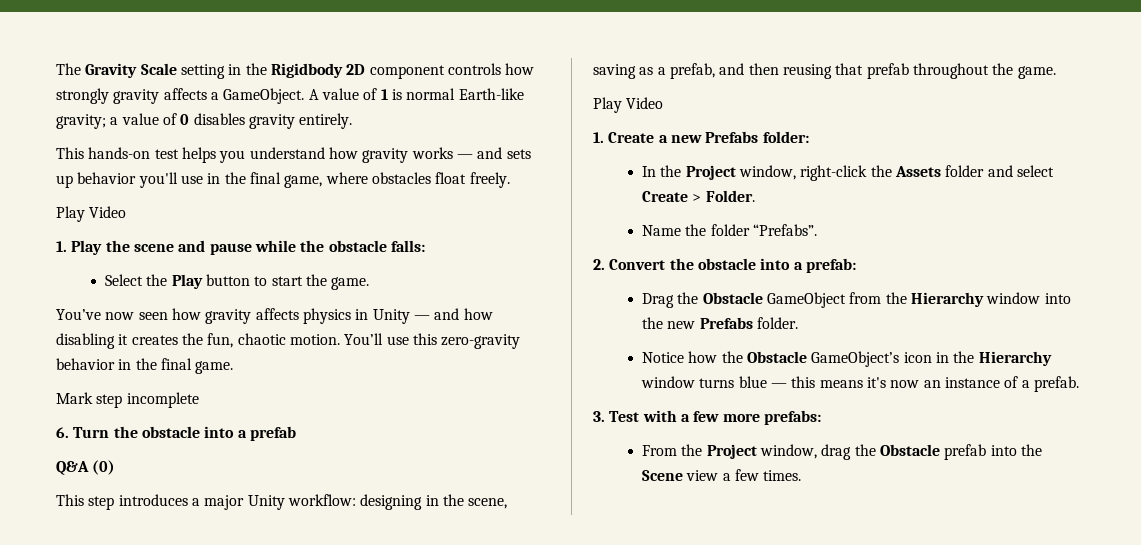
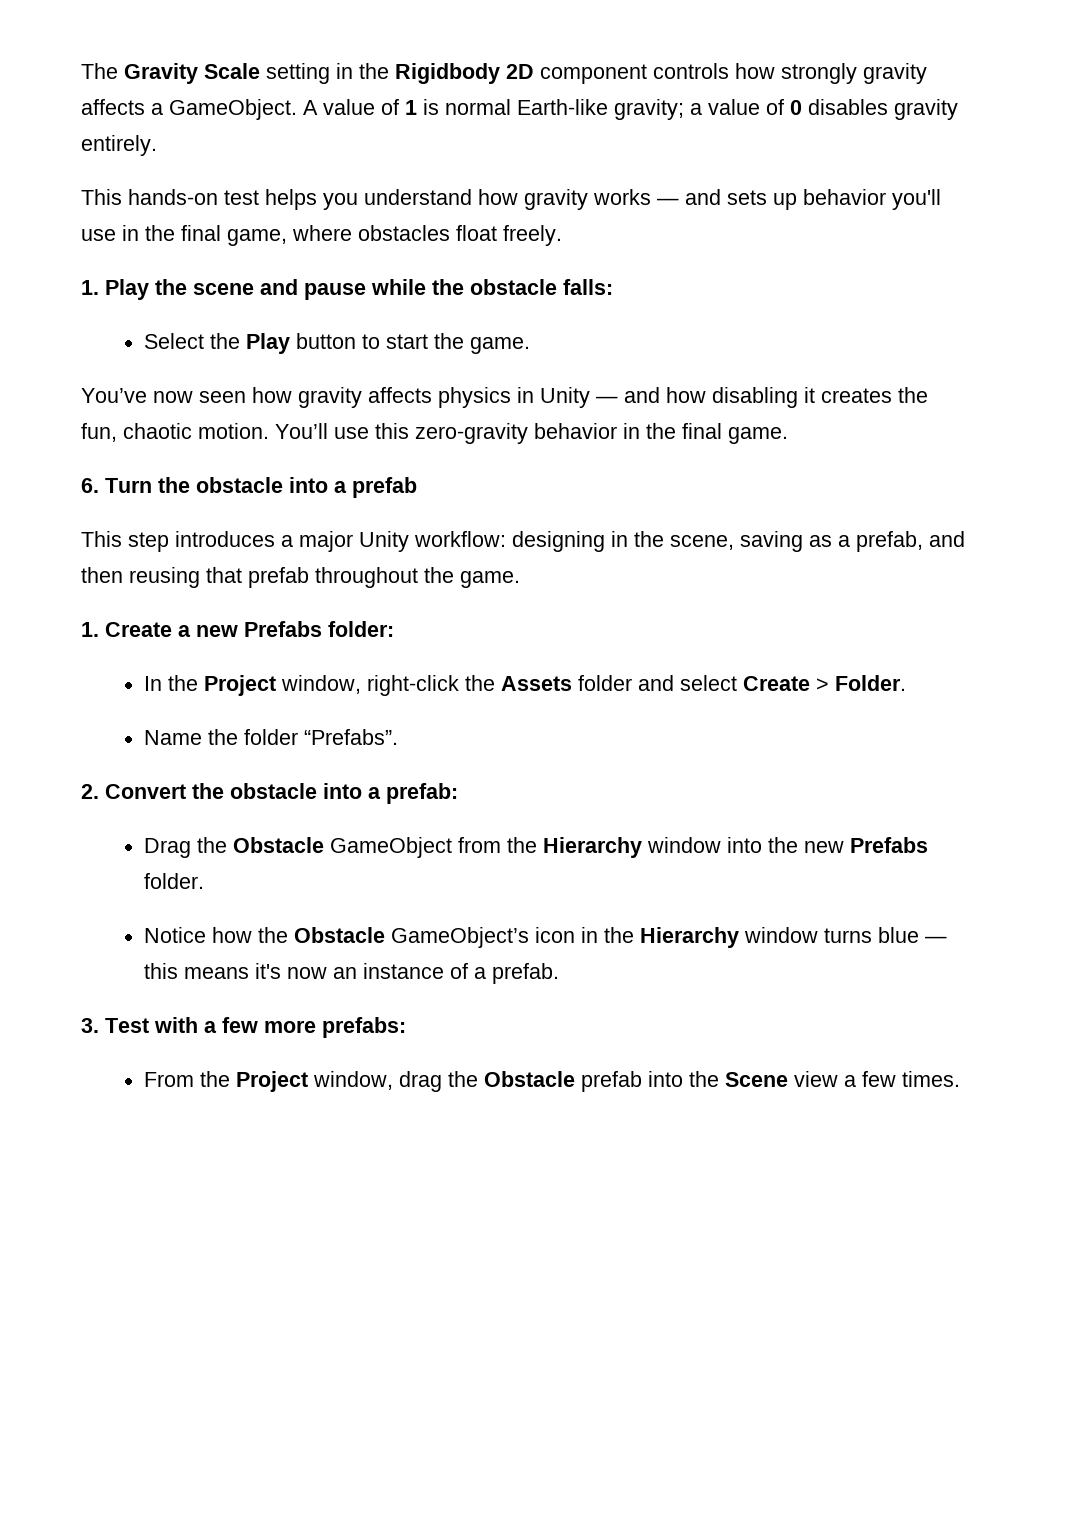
  This hands-on test helps you understand how gravity works — and sets up behavior you'll use in the final game, where obstacles float freely.
- Play Video
- Mark step incomplete
- Q&A (0)
  This step introduces a major Unity workflow: designing in the scene, saving as a prefab, and then reusing that prefab throughout the game.
- Play Video

